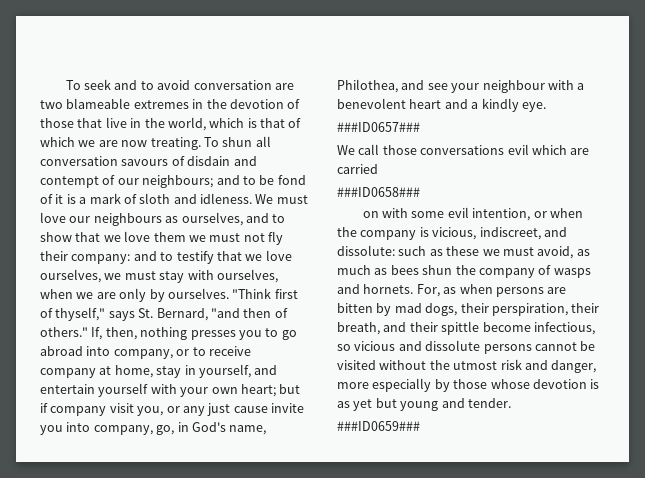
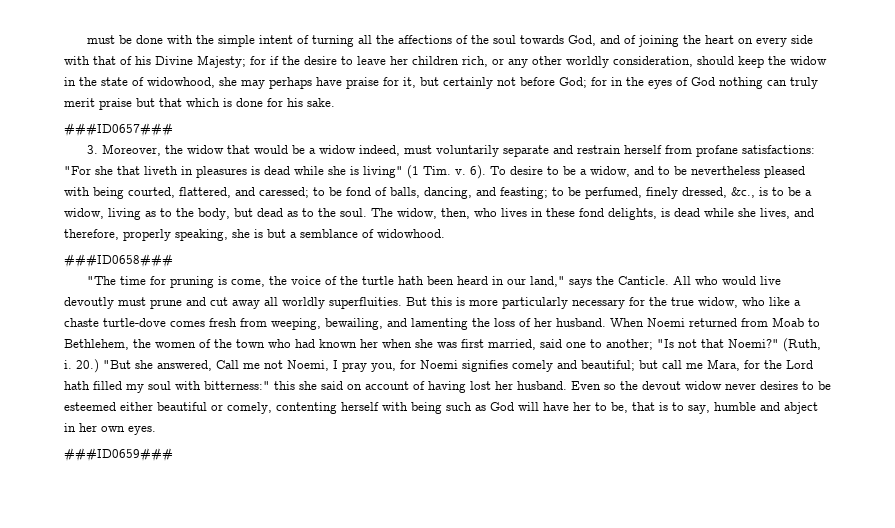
- To seek and to avoid conversation are two blameable extremes in the devotion of those that live in the world, which is that of which we are now treating. To shun all conversation savours of disdain and contempt of our neighbours; and to be fond of it is a mark of sloth and idleness. We must love our neighbours as ourselves, and to show that we love them we must not fly their company: and to testify that we love ourselves, we must stay with ourselves, when we are only by ourselves. "Think first of thyself," says St. Bernard, "and then of others." If, then, nothing presses you to go abroad into company, or to receive company at home, stay in yourself, and entertain yourself with your own heart; but if company visit you, or any just cause invite you into company, go, in God's name, Philothea, and see your neighbour with a benevolent heart and a kindly eye.
+ must be done with the simple intent of turning all the affections of the soul towards God, and of joining the heart on every side with that of his Divine Majesty; for if the desire to leave her children rich, or any other worldly consideration, should keep the widow in the state of widowhood, she may perhaps have praise for it, but certainly not before God; for in the eyes of God nothing can truly merit praise but that which is done for his sake.
  ###ID0657###
- We call those conversations evil which are carried
+ 3. Moreover, the widow that would be a widow indeed, must voluntarily separate and restrain herself from profane satisfactions: "For she that liveth in pleasures is dead while she is living" (1 Tim. v. 6). To desire to be a widow, and to be nevertheless pleased with being courted, flattered, and caressed; to be fond of balls, dancing, and feasting; to be perfumed, finely dressed, &c., is to be a widow, living as to the body, but dead as to the soul. The widow, then, who lives in these fond delights, is dead while she lives, and therefore, properly speaking, she is but a semblance of widowhood.
  ###ID0658###
- on with some evil intention, or when the company is vicious, indiscreet, and dissolute: such as these we must avoid, as much as bees shun the company of wasps and hornets. For, as when persons are bitten by mad dogs, their perspiration, their breath, and their spittle become infectious, so vicious and dissolute persons cannot be visited without the utmost risk and danger, more especially by those whose devotion is as yet but young and tender.
+ "The time for pruning is come, the voice of the turtle hath been heard in our land," says the Canticle. All who would live devoutly must prune and cut away all worldly superfluities. But this is more particularly necessary for the true widow, who like a chaste turtle-dove comes fresh from weeping, bewailing, and lamenting the loss of her husband. When Noemi returned from Moab to Bethlehem, the women of the town who had known her when she was first married, said one to another; "Is not that Noemi?" (Ruth, i. 20.) "But she answered, Call me not Noemi, I pray you, for Noemi signifies comely and beautiful; but call me Mara, for the Lord hath filled my soul with bitterness:" this she said on account of having lost her husband. Even so the devout widow never desires to be esteemed either beautiful or comely, contenting herself with being such as God will have her to be, that is to say, humble and abject in her own eyes.

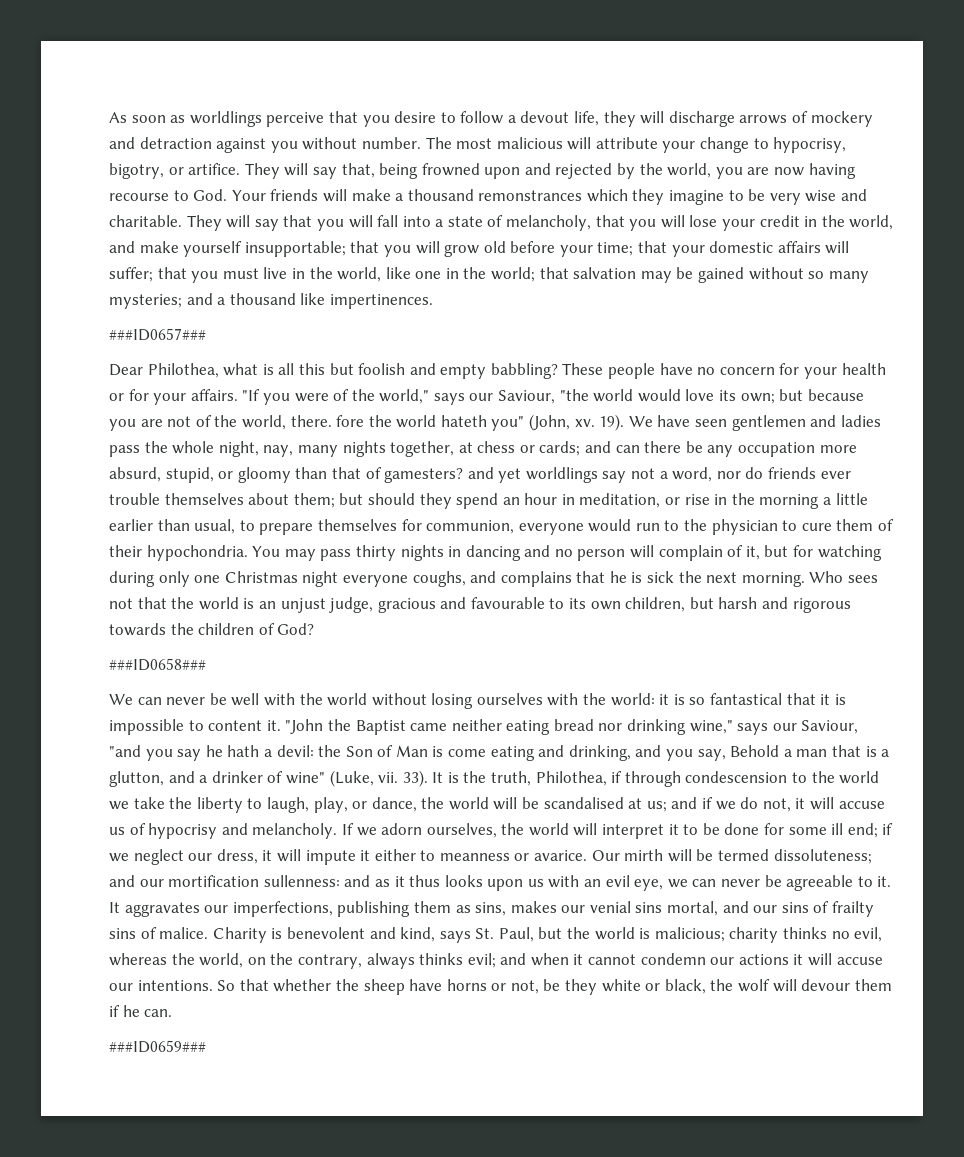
- must be done with the simple intent of turning all the affections of the soul towards God, and of joining the heart on every side with that of his Divine Majesty; for if the desire to leave her children rich, or any other worldly consideration, should keep the widow in the state of widowhood, she may perhaps have praise for it, but certainly not before God; for in the eyes of God nothing can truly merit praise but that which is done for his sake.
+ As soon as worldlings perceive that you desire to follow a devout life, they will discharge arrows of mockery and detraction against you without number. The most malicious will attribute your change to hypocrisy, bigotry, or artifice. They will say that, being frowned upon and rejected by the world, you are now having recourse to God. Your friends will make a thousand remonstrances which they imagine to be very wise and charitable. They will say that you will fall into a state of melancholy, that you will lose your credit in the world, and make yourself insupportable; that you will grow old before your time; that your domestic affairs will suffer; that you must live in the world, like one in the world; that salvation may be gained without so many mysteries; and a thousand like impertinences.
  ###ID0657###
- 3. Moreover, the widow that would be a widow indeed, must voluntarily separate and restrain herself from profane satisfactions: "For she that liveth in pleasures is dead while she is living" (1 Tim. v. 6). To desire to be a widow, and to be nevertheless pleased with being courted, flattered, and caressed; to be fond of balls, dancing, and feasting; to be perfumed, finely dressed, &c., is to be a widow, living as to the body, but dead as to the soul. The widow, then, who lives in these fond delights, is dead while she lives, and therefore, properly speaking, she is but a semblance of widowhood.
+ Dear Philothea, what is all this but foolish and empty babbling? These people have no concern for your health or for your affairs. "If you were of the world," says our Saviour, "the world would love its own; but because you are not of the world, there. fore the world hateth you" (John, xv. 19). We have seen gentlemen and ladies pass the whole night, nay, many nights together, at chess or cards; and can there be any occupation more absurd, stupid, or gloomy than that of gamesters? and yet worldlings say not a word, nor do friends ever trouble themselves about them; but should they spend an hour in meditation, or rise in the morning a little earlier than usual, to prepare themselves for communion, everyone would run to the physician to cure them of their hypochondria. You may pass thirty nights in dancing and no person will complain of it, but for watching during only one Christmas night everyone coughs, and complains that he is sick the next morning. Who sees not that the world is an unjust judge, gracious and favourable to its own children, but harsh and rigorous towards the children of God?
  ###ID0658###
- "The time for pruning is come, the voice of the turtle hath been heard in our land," says the Canticle. All who would live devoutly must prune and cut away all worldly superfluities. But this is more particularly necessary for the true widow, who like a chaste turtle-dove comes fresh from weeping, bewailing, and lamenting the loss of her husband. When Noemi returned from Moab to Bethlehem, the women of the town who had known her when she was first married, said one to another; "Is not that Noemi?" (Ruth, i. 20.) "But she answered, Call me not Noemi, I pray you, for Noemi signifies comely and beautiful; but call me Mara, for the Lord hath filled my soul with bitterness:" this she said on account of having lost her husband. Even so the devout widow never desires to be esteemed either beautiful or comely, contenting herself with being such as God will have her to be, that is to say, humble and abject in her own eyes.
+ We can never be well with the world without losing ourselves with the world: it is so fantastical that it is impossible to content it. "John the Baptist came neither eating bread nor drinking wine," says our Saviour, "and you say he hath a devil: the Son of Man is come eating and drinking, and you say, Behold a man that is a glutton, and a drinker of wine" (Luke, vii. 33). It is the truth, Philothea, if through condescension to the world we take the liberty to laugh, play, or dance, the world will be scandalised at us; and if we do not, it will accuse us of hypocrisy and melancholy. If we adorn ourselves, the world will interpret it to be done for some ill end; if we neglect our dress, it will impute it either to meanness or avarice. Our mirth will be termed dissoluteness; and our mortification sullenness: and as it thus looks upon us with an evil eye, we can never be agreeable to it. It aggravates our imperfections, publishing them as sins, makes our venial sins mortal, and our sins of frailty sins of malice. Charity is benevolent and kind, says St. Paul, but the world is malicious; charity thinks no evil, whereas the world, on the contrary, always thinks evil; and when it cannot condemn our actions it will accuse our intentions. So that whether the sheep have horns or not, be they white or black, the wolf will devour them if he can.

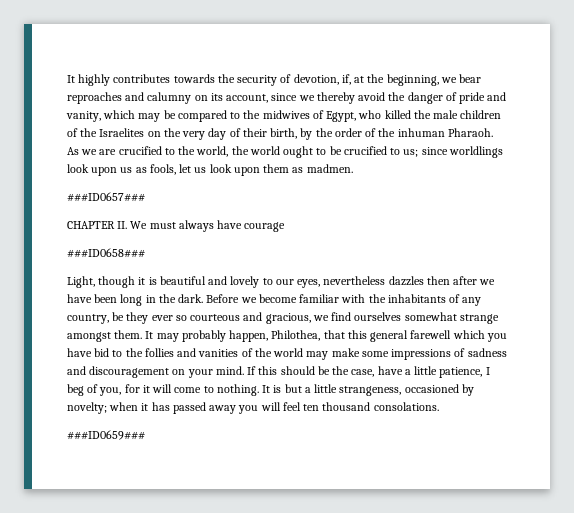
- As soon as worldlings perceive that you desire to follow a devout life, they will discharge arrows of mockery and detraction against you without number. The most malicious will attribute your change to hypocrisy, bigotry, or artifice. They will say that, being frowned upon and rejected by the world, you are now having recourse to God. Your friends will make a thousand remonstrances which they imagine to be very wise and charitable. They will say that you will fall into a state of melancholy, that you will lose your credit in the world, and make yourself insupportable; that you will grow old before your time; that your domestic affairs will suffer; that you must live in the world, like one in the world; that salvation may be gained without so many mysteries; and a thousand like impertinences.
+ It highly contributes towards the security of devotion, if, at the beginning, we bear reproaches and calumny on its account, since we thereby avoid the danger of pride and vanity, which may be compared to the midwives of Egypt, who killed the male children of the Israelites on the very day of their birth, by the order of the inhuman Pharaoh. As we are crucified to the world, the world ought to be crucified to us; since worldlings look upon us as fools, let us look upon them as madmen.
  ###ID0657###
- Dear Philothea, what is all this but foolish and empty babbling? These people have no concern for your health or for your affairs. "If you were of the world," says our Saviour, "the world would love its own; but because you are not of the world, there. fore the world hateth you" (John, xv. 19). We have seen gentlemen and ladies pass the whole night, nay, many nights together, at chess or cards; and can there be any occupation more absurd, stupid, or gloomy than that of gamesters? and yet worldlings say not a word, nor do friends ever trouble themselves about them; but should they spend an hour in meditation, or rise in the morning a little earlier than usual, to prepare themselves for communion, everyone would run to the physician to cure them of their hypochondria. You may pass thirty nights in dancing and no person will complain of it, but for watching during only one Christmas night everyone coughs, and complains that he is sick the next morning. Who sees not that the world is an unjust judge, gracious and favourable to its own children, but harsh and rigorous towards the children of God?
+ CHAPTER II. We must always have courage
  ###ID0658###
- We can never be well with the world without losing ourselves with the world: it is so fantastical that it is impossible to content it. "John the Baptist came neither eating bread nor drinking wine," says our Saviour, "and you say he hath a devil: the Son of Man is come eating and drinking, and you say, Behold a man that is a glutton, and a drinker of wine" (Luke, vii. 33). It is the truth, Philothea, if through condescension to the world we take the liberty to laugh, play, or dance, the world will be scandalised at us; and if we do not, it will accuse us of hypocrisy and melancholy. If we adorn ourselves, the world will interpret it to be done for some ill end; if we neglect our dress, it will impute it either to meanness or avarice. Our mirth will be termed dissoluteness; and our mortification sullenness: and as it thus looks upon us with an evil eye, we can never be agreeable to it. It aggravates our imperfections, publishing them as sins, makes our venial sins mortal, and our sins of frailty sins of malice. Charity is benevolent and kind, says St. Paul, but the world is malicious; charity thinks no evil, whereas the world, on the contrary, always thinks evil; and when it cannot condemn our actions it will accuse our intentions. So that whether the sheep have horns or not, be they white or black, the wolf will devour them if he can.
+ Light, though it is beautiful and lovely to our eyes, nevertheless dazzles then after we have been long in the dark. Before we become familiar with the inhabitants of any country, be they ever so courteous and gracious, we find ourselves somewhat strange amongst them. It may probably happen, Philothea, that this general farewell which you have bid to the follies and vanities of the world may make some impressions of sadness and discouragement on your mind. If this should be the case, have a little patience, I beg of you, for it will come to nothing. It is but a little strangeness, occasioned by novelty; when it has passed away you will feel ten thousand consolations.

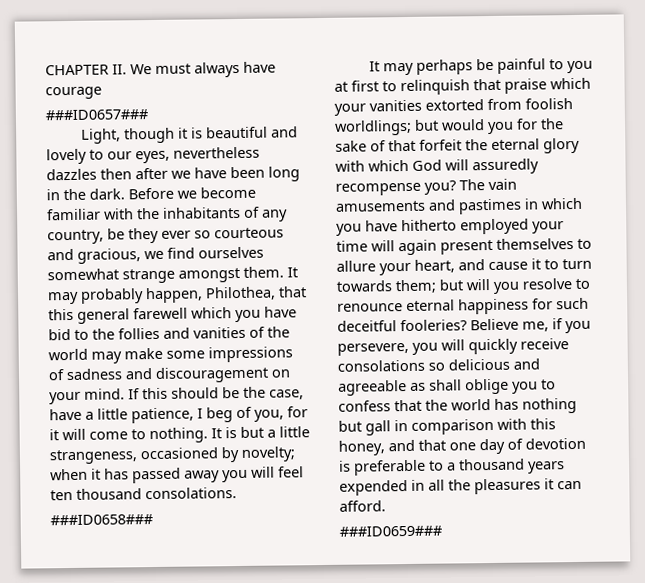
- It highly contributes towards the security of devotion, if, at the beginning, we bear reproaches and calumny on its account, since we thereby avoid the danger of pride and vanity, which may be compared to the midwives of Egypt, who killed the male children of the Israelites on the very day of their birth, by the order of the inhuman Pharaoh. As we are crucified to the world, the world ought to be crucified to us; since worldlings look upon us as fools, let us look upon them as madmen.
- ###ID0657###
- ###ID0658###
+ ###ID0657###
+ ###ID0658###
+ It may perhaps be painful to you at first to relinquish that praise which your vanities extorted from foolish worldlings; but would you for the sake of that forfeit the eternal glory with which God will assuredly recompense you? The vain amusements and pastimes in which you have hitherto employed your time will again present themselves to allure your heart, and cause it to turn towards them; but will you resolve to renounce eternal happiness for such deceitful fooleries? Believe me, if you persevere, you will quickly receive consolations so delicious and agreeable as shall oblige you to confess that the world has nothing but gall in comparison with this honey, and that one day of devotion is preferable to a thousand years expended in all the pleasures it can afford.

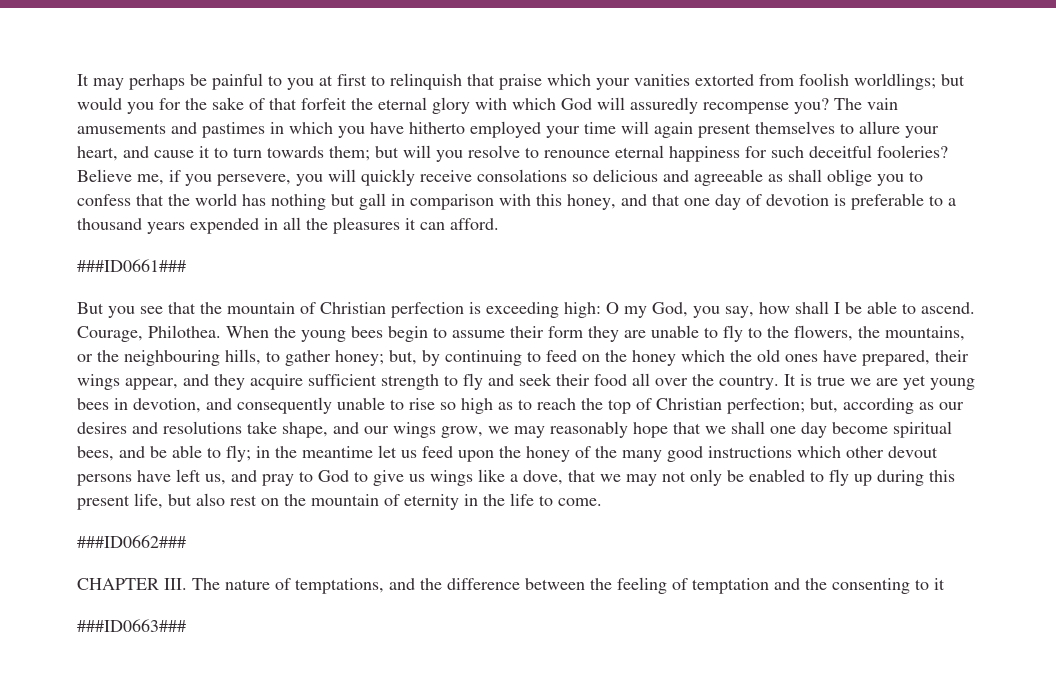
- CHAPTER II. We must always have courage
- ###ID0657###
- Light, though it is beautiful and lovely to our eyes, nevertheless dazzles then after we have been long in the dark. Before we become familiar with the inhabitants of any country, be they ever so courteous and gracious, we find ourselves somewhat strange amongst them. It may probably happen, Philothea, that this general farewell which you have bid to the follies and vanities of the world may make some impressions of sadness and discouragement on your mind. If this should be the case, have a little patience, I beg of you, for it will come to nothing. It is but a little strangeness, occasioned by novelty; when it has passed away you will feel ten thousand consolations.
- ###ID0658###
- ###ID0659###
+ ###ID0661###
+ But you see that the mountain of Christian perfection is exceeding high: O my God, you say, how shall I be able to ascend. Courage, Philothea. When the young bees begin to assume their form they are unable to fly to the flowers, the mountains, or the neighbouring hills, to gather honey; but, by continuing to feed on the honey which the old ones have prepared, their wings appear, and they acquire sufficient strength to fly and seek their food all over the country. It is true we are yet young bees in devotion, and consequently unable to rise so high as to reach the top of Christian perfection; but, according as our desires and resolutions take shape, and our wings grow, we may reasonably hope that we shall one day become spiritual bees, and be able to fly; in the meantime let us feed upon the honey of the many good instructions which other devout persons have left us, and pray to God to give us wings like a dove, that we may not only be enabled to fly up during this present life, but also rest on the mountain of eternity in the life to come.
+ ###ID0662###
+ CHAPTER III. The nature of temptations, and the difference between the feeling of temptation and the consenting to it
+ ###ID0663###

